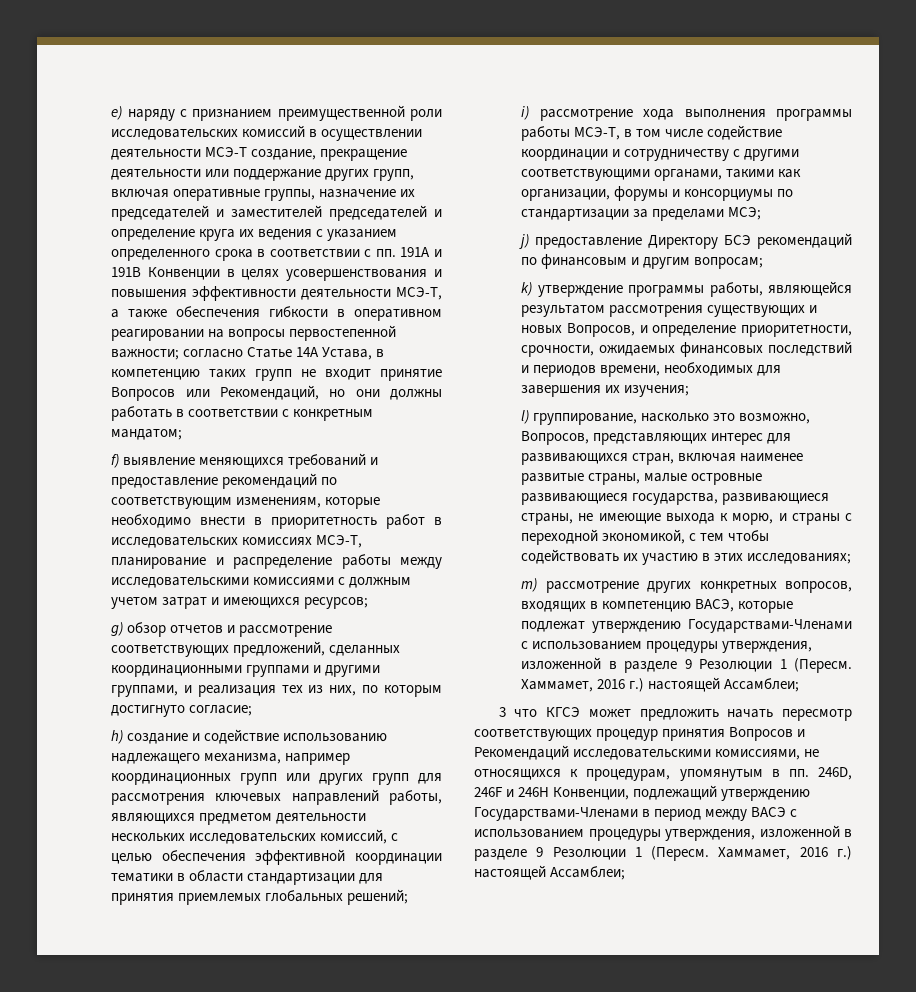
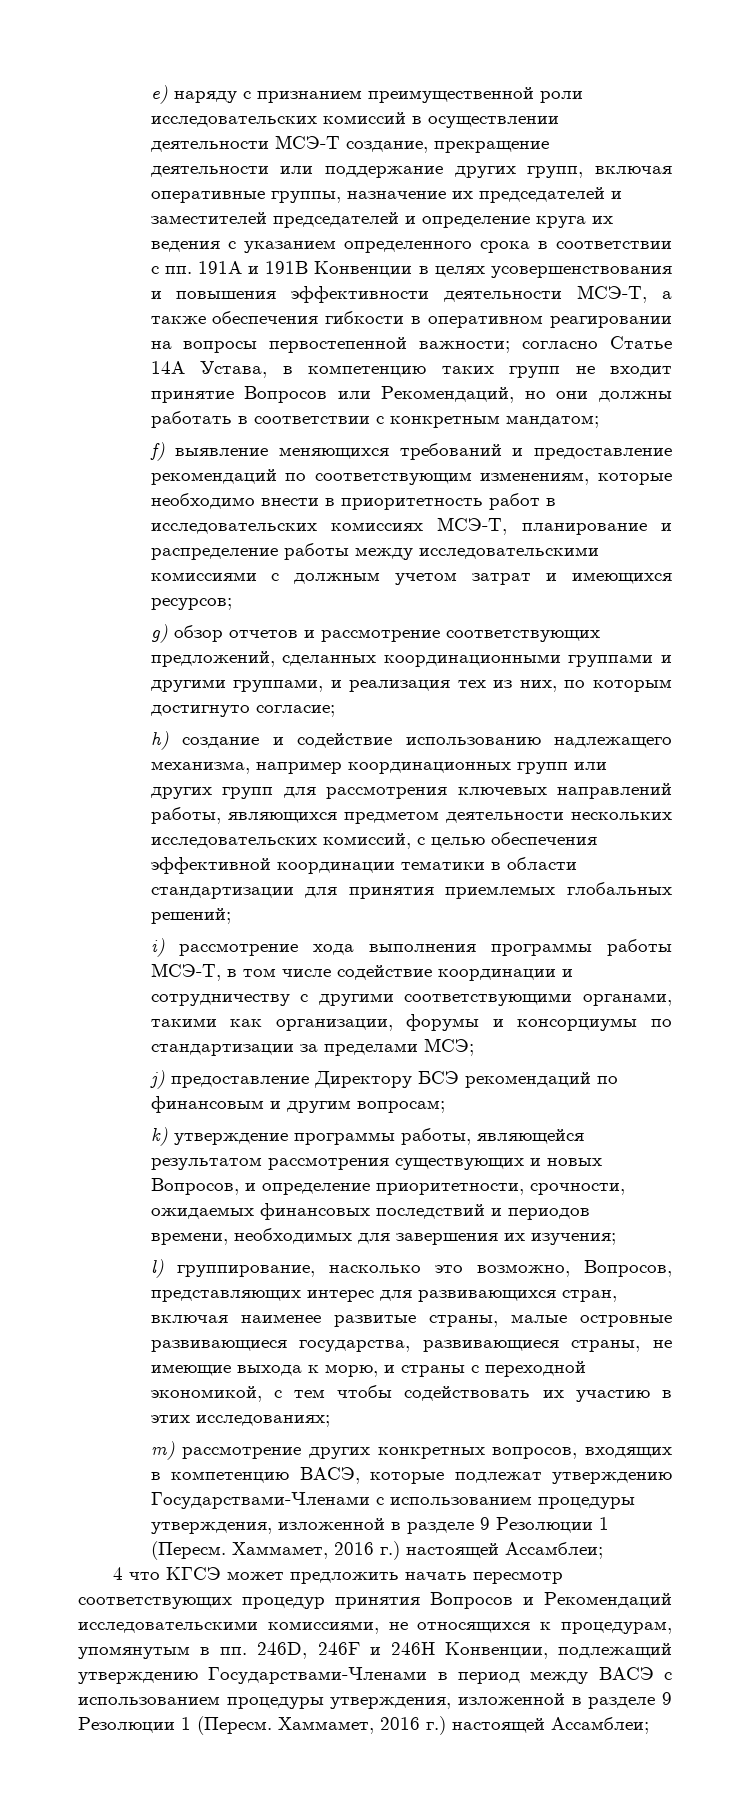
- 3 что КГСЭ может предложить начать пересмотр соответствующих процедур принятия Вопросов и Рекомендаций исследовательскими комиссиями, не относящихся к процедурам, упомянутым в пп. 246D, 246F и 246H Конвенции, подлежащий утверждению Государствами-Членами в период между ВАСЭ с использованием процедуры утверждения, изложенной в разделе 9 Резолюции 1 (Пересм.
+ 4 что КГСЭ может предложить начать пересмотр соответствующих процедур принятия Вопросов и Рекомендаций исследовательскими комиссиями, не относящихся к процедурам, упомянутым в пп. 246D, 246F и 246H Конвенции, подлежащий утверждению Государствами-Членами в период между ВАСЭ с использованием процедуры утверждения, изложенной в разделе 9 Резолюции 1 (Пересм.

